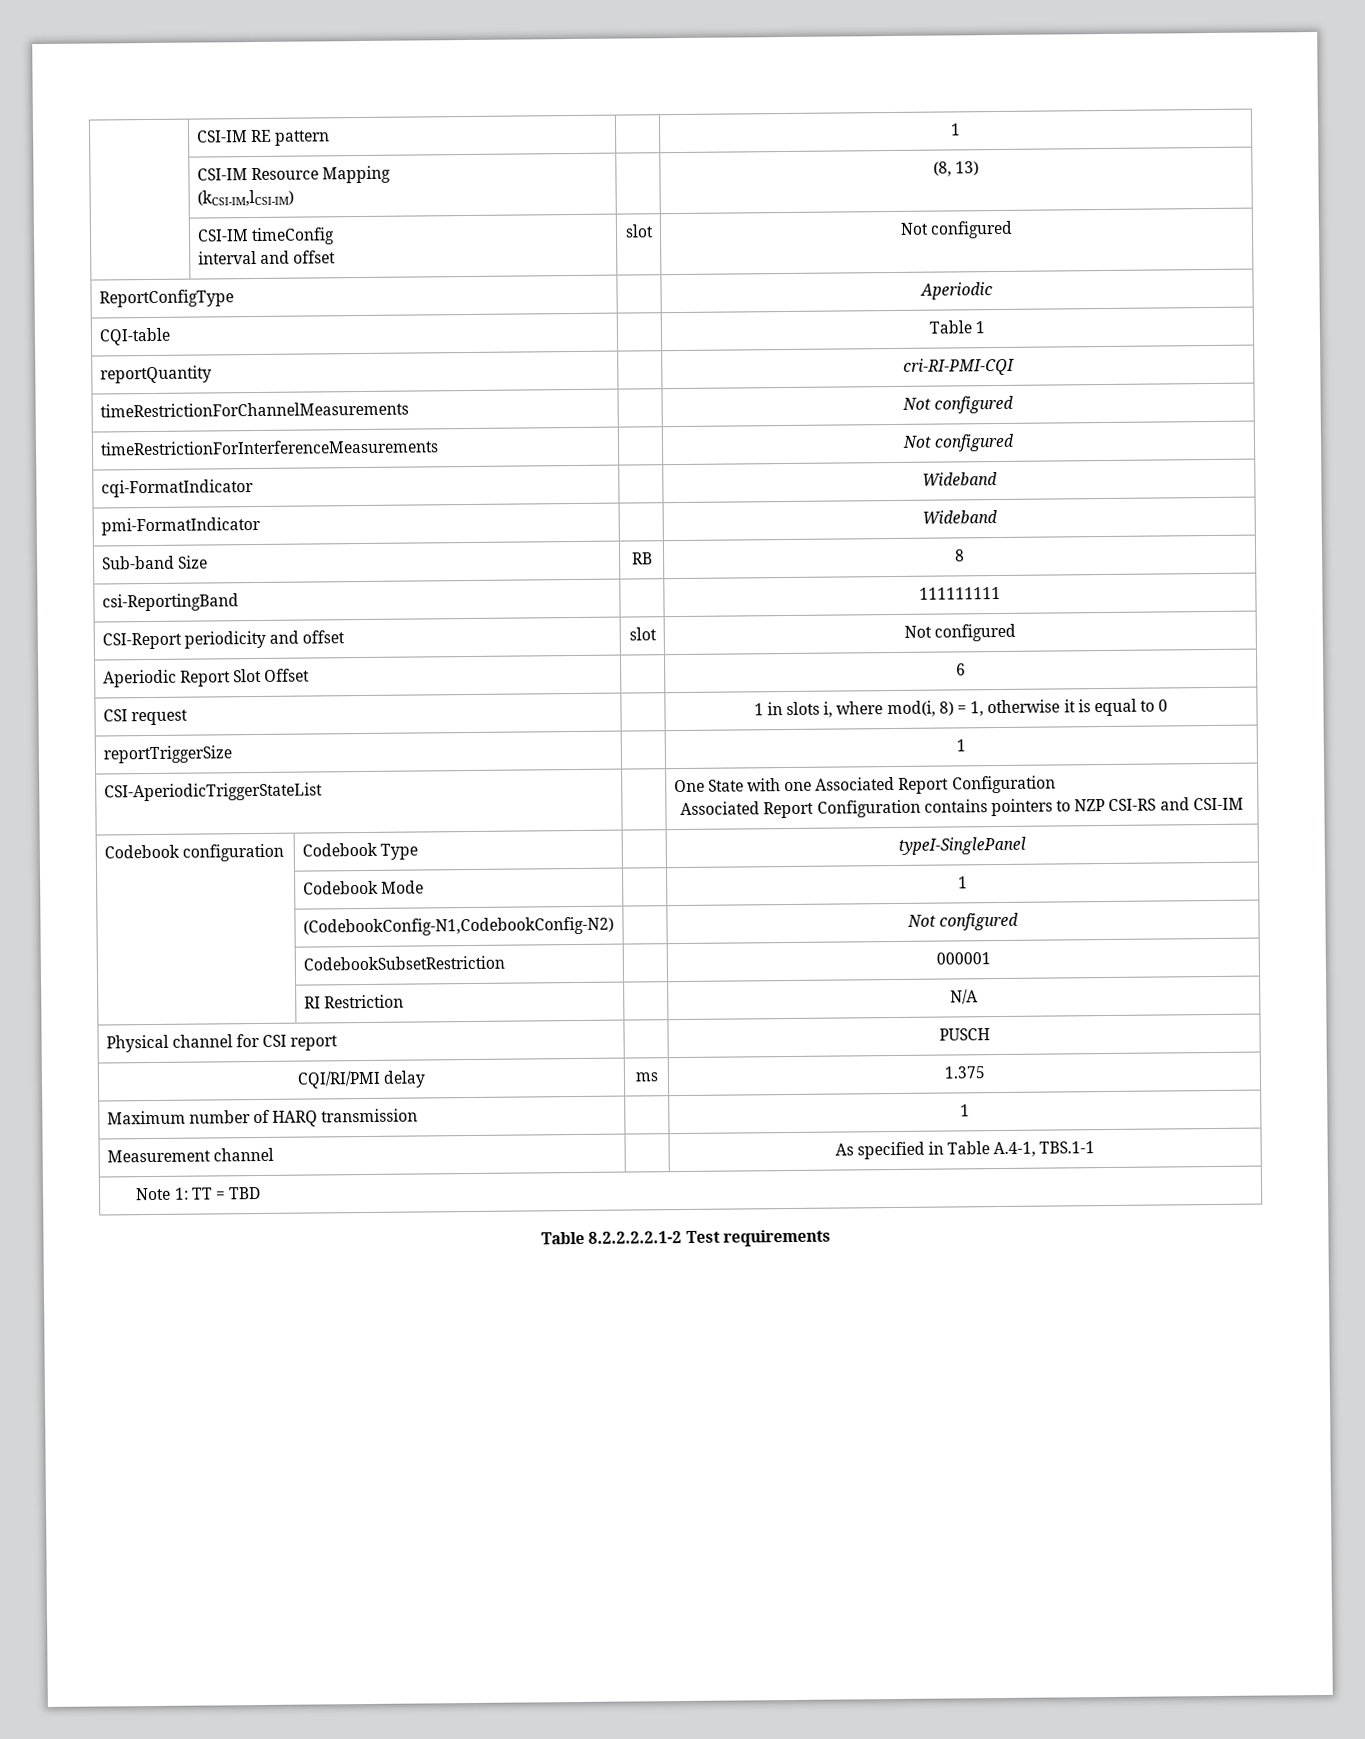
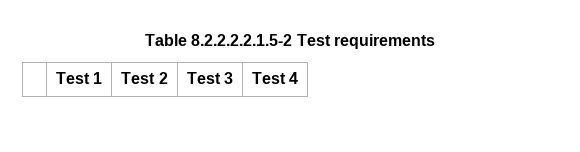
- | CSI-IM RE pattern | | 1
- | CSI-IM Resource Mapping
- (kCSI-IM,lCSI-IM) | | (8, 13)
- | CSI-IM timeConfig
- interval and offset | slot | Not configured
- ReportConfigType | | Aperiodic
- CQI-table | | Table 1
- reportQuantity | | cri-RI-PMI-CQI
- timeRestrictionForChannelMeasurements | | Not configured
- timeRestrictionForInterferenceMeasurements | | Not configured
- cqi-FormatIndicator | | Wideband
- pmi-FormatIndicator | | Wideband
- Sub-band Size | RB | 8
- csi-ReportingBand | | 111111111
- CSI-Report periodicity and offset | slot | Not configured
- Aperiodic Report Slot Offset | | 6
- CSI request | | 1 in slots i, where mod(i, 8) = 1, otherwise it is equal to 0
- reportTriggerSize | | 1
- CSI-AperiodicTriggerStateList | | One State with one Associated Report Configuration
- Associated Report Configuration contains pointers to NZP CSI-RS and CSI-IM
- Codebook configuration | Codebook Type | | typeI-SinglePanel
- | Codebook Mode | | 1
- | (CodebookConfig-N1,CodebookConfig-N2) | | Not configured
- | CodebookSubsetRestriction | | 000001
- | RI Restriction | | N/A
- Physical channel for CSI report | | PUSCH
- CQI/RI/PMI delay | ms | 1.375
- Maximum number of HARQ transmission | | 1
- Measurement channel | | As specified in Table A.4-1, TBS.1-1
- Note 1: TT = TBD
- Table 8.2.2.2.2.1-2 Test requirements
+ Table 8.2.2.2.2.1.5-2 Test requirements
+ | Test 1 | Test 2 | Test 3 | Test 4

